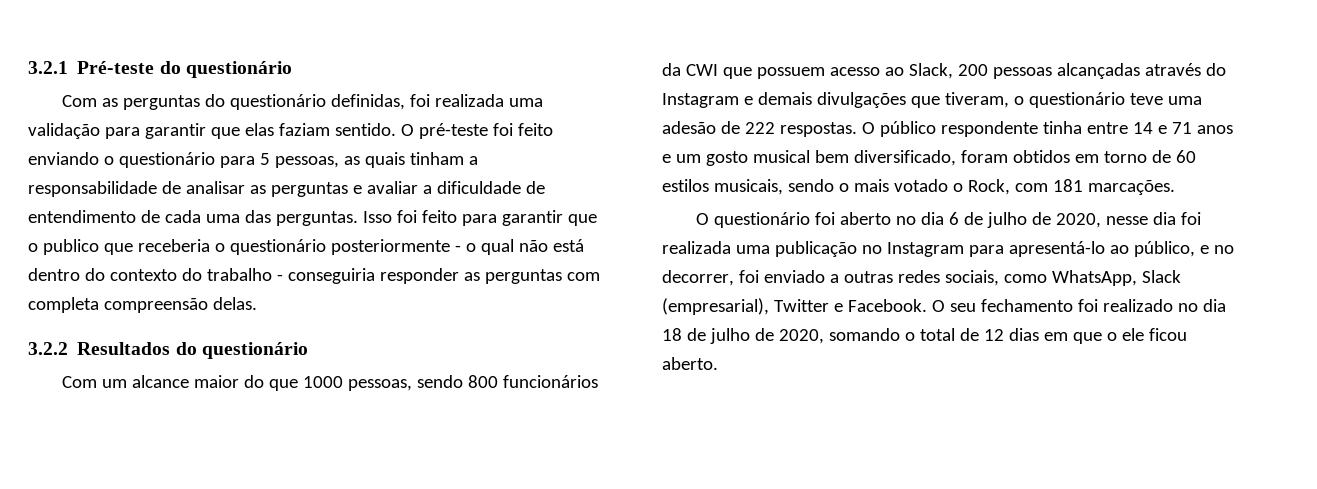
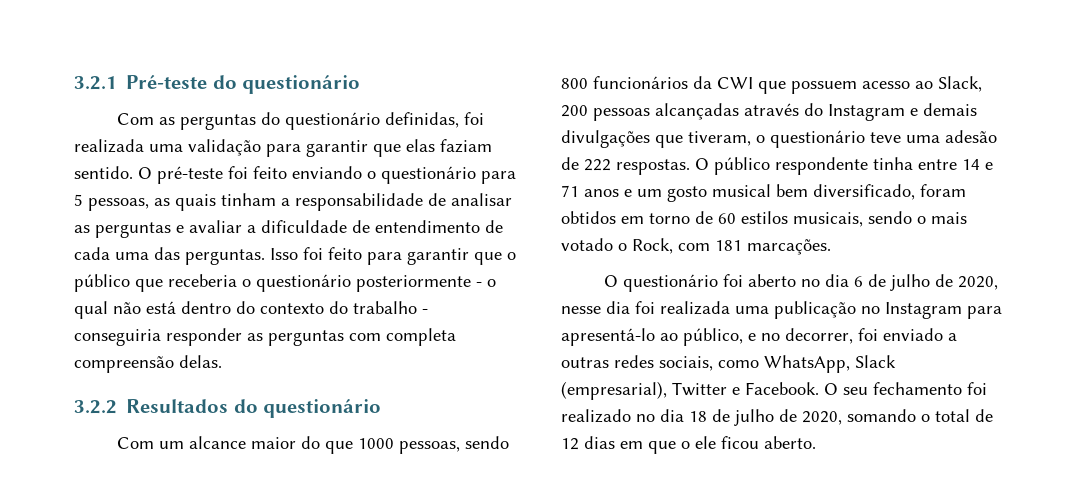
- Isso foi feito para garantir que o publico que receberia o questionário posteriormente - o qual não está dentro do contexto do trabalho - conseguiria responder as perguntas com completa compreensão delas.
+ Isso foi feito para garantir que o público que receberia o questionário posteriormente - o qual não está dentro do contexto do trabalho - conseguiria responder as perguntas com completa compreensão delas.

